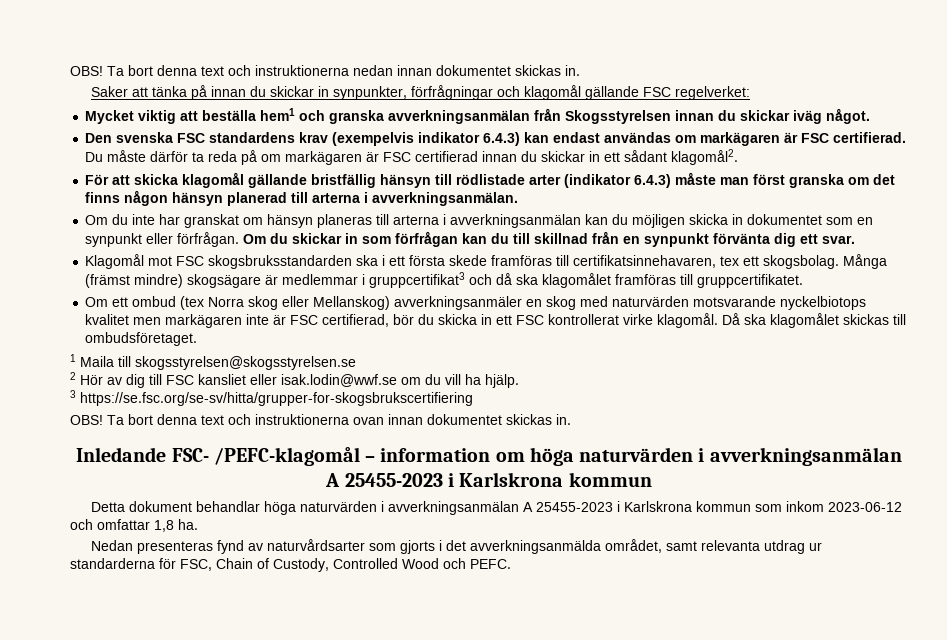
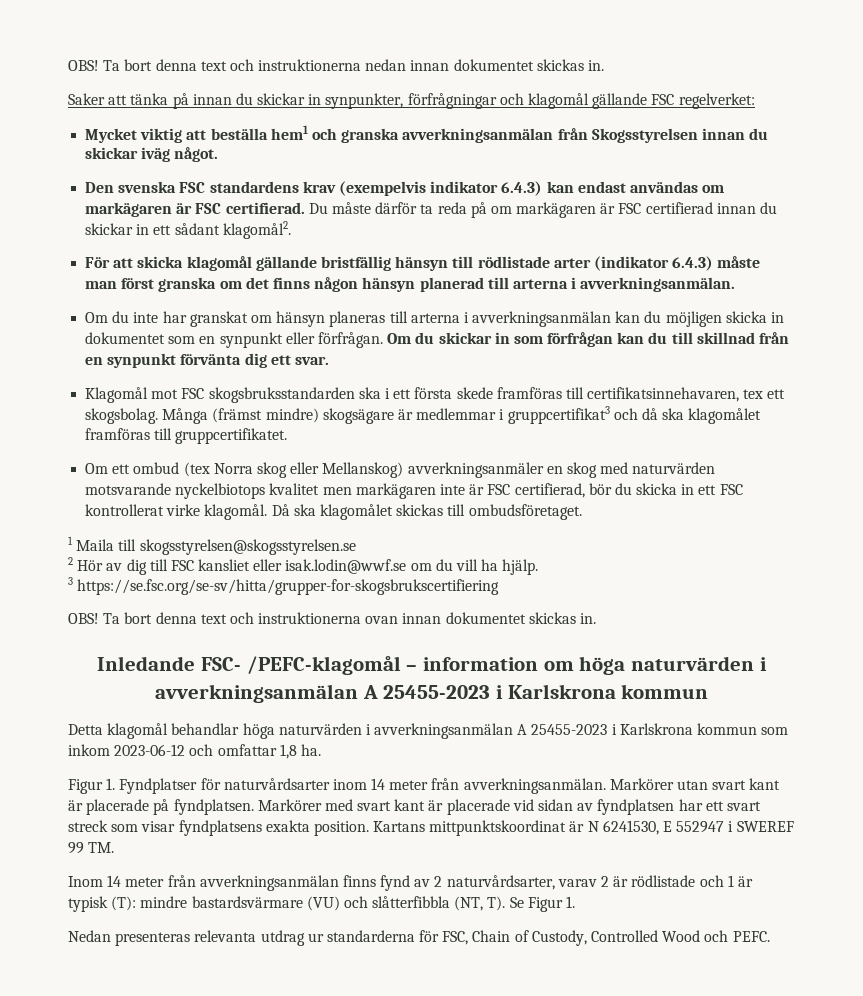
- Detta dokument behandlar höga naturvärden i avverkningsanmälan A 25455-2023 i Karlskrona kommun som inkom 2023-06-12 och omfattar 1,8 ha.
+ Detta klagomål behandlar höga naturvärden i avverkningsanmälan A 25455-2023 i Karlskrona kommun som inkom 2023-06-12 och omfattar 1,8 ha.
- Nedan presenteras fynd av naturvårdsarter som gjorts i det avverkningsanmälda området, samt relevanta utdrag ur standarderna för FSC, Chain of Custody, Controlled Wood och PEFC.
+ Figur 1. Fyndplatser för naturvårdsarter inom 14 meter från avverkningsanmälan. Markörer utan svart kant är placerade på fyndplatsen. Markörer med svart kant är placerade vid sidan av fyndplatsen har ett svart streck som visar fyndplatsens exakta position. Kartans mittpunktskoordinat är N 6241530, E 552947 i SWEREF 99 TM.
+ Inom 14 meter från avverkningsanmälan finns fynd av 2 naturvårdsarter, varav 2 är rödlistade och 1 är typisk (T): mindre bastardsvärmare (VU) och slåtterfibbla (NT, T). Se Figur 1.
+ Nedan presenteras relevanta utdrag ur standarderna för FSC, Chain of Custody, Controlled Wood och PEFC.

